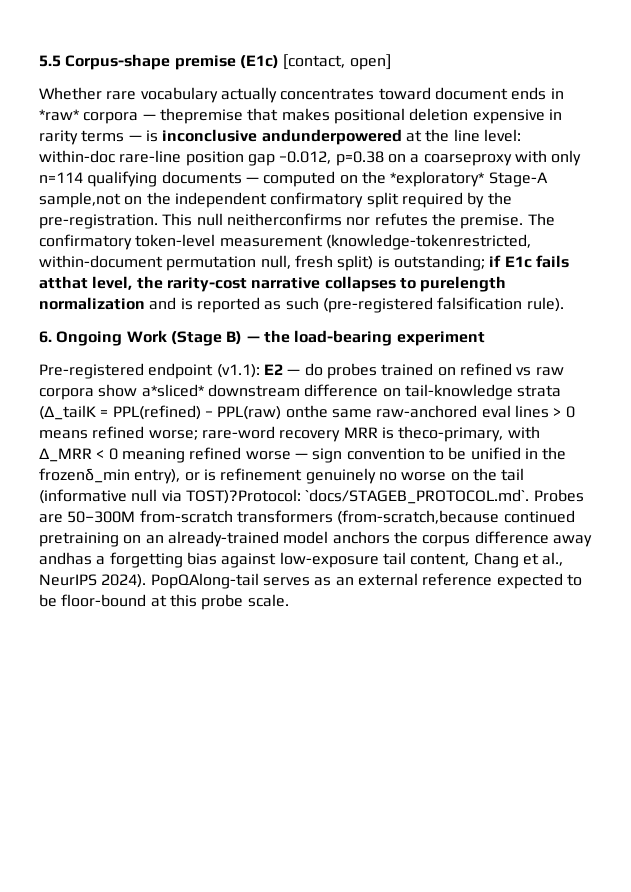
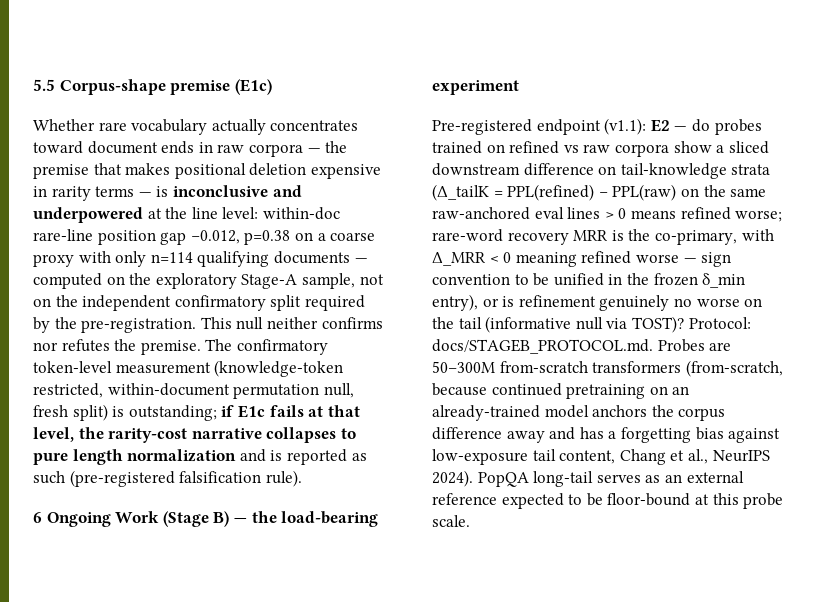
- 5.5 Corpus-shape premise (E1c) [contact, open]
+ 5.5 Corpus-shape premise (E1c)
- Whether rare vocabulary actually concentrates toward document ends in *raw* corpora — thepremise that makes positional deletion expensive in rarity terms — is inconclusive andunderpowered at the line level: within-doc rare-line position gap −0.012, p=0.38 on a coarseproxy with only n=114 qualifying documents — computed on the *exploratory* Stage-A sample,not on the independent confirmatory split required by the pre-registration.
+ Whether rare vocabulary actually concentrates toward document ends in raw corpora — the premise that makes positional deletion expensive in rarity terms — is inconclusive and underpowered at the line level: within-doc rare-line position gap −0.012, p=0.38 on a coarse proxy with only n=114 qualifying documents — computed on the exploratory Stage-A sample, not on the independent confirmatory split required by the pre-registration.
- This null neitherconfirms nor refutes the premise.
+ This null neither confirms nor refutes the premise.
- The confirmatory token-level measurement (knowledge-tokenrestricted, within-document permutation null, fresh split) is outstanding; if E1c fails atthat level, the rarity-cost narrative collapses to purelength normalization and is reported as such (pre-registered falsification rule).
+ The confirmatory token-level measurement (knowledge-token restricted, within-document permutation null, fresh split) is outstanding; if E1c fails at that level, the rarity-cost narrative collapses to pure length normalization and is reported as such (pre-registered falsification rule).
- 6. Ongoing Work (Stage B) — the load-bearing experiment
+ 6 Ongoing Work (Stage B) — the load-bearing experiment
- E2 — do probes trained on refined vs raw corpora show a*sliced* downstream difference on tail-knowledge strata (Δ_tailK = PPL(refined) − PPL(raw) onthe same raw-anchored eval lines > 0 means refined worse;
+ E2 — do probes trained on refined vs raw corpora show a sliced downstream difference on tail-knowledge strata (Δ_tailK = PPL(refined) − PPL(raw) on the same raw-anchored eval lines > 0 means refined worse;
- rare-word recovery MRR is theco-primary, with Δ_MRR < 0 meaning refined worse — sign convention to be unified in the frozenδ_min entry), or is refinement genuinely no worse on the tail (informative null via TOST)?Protocol: `docs/STAGEB_PROTOCOL.md`. Probes are 50–300M from-scratch transformers (from-scratch,because continued pretraining on an already-trained model anchors the corpus difference away andhas a forgetting bias against low-exposure tail content, Chang et al., NeurIPS 2024).
+ rare-word recovery MRR is the co-primary, with Δ_MRR < 0 meaning refined worse — sign convention to be unified in the frozen δ_min entry), or is refinement genuinely no worse on the tail (informative null via TOST)? Protocol: docs/STAGEB_PROTOCOL.md. Probes are 50–300M from-scratch transformers (from-scratch, because continued pretraining on an already-trained model anchors the corpus difference away and has a forgetting bias against low-exposure tail content, Chang et al., NeurIPS 2024).
- PopQAlong-tail serves as an external reference expected to be floor-bound at this probe scale.
+ PopQA long-tail serves as an external reference expected to be floor-bound at this probe scale.

